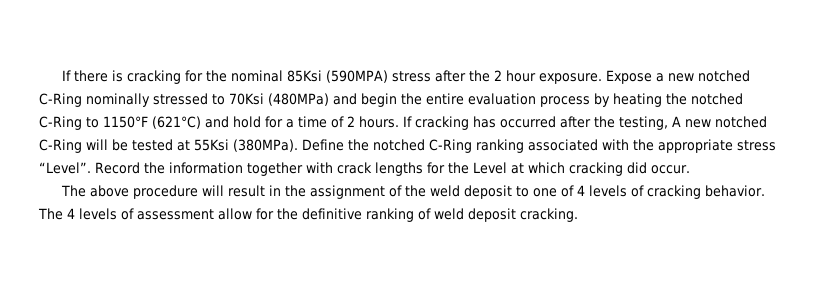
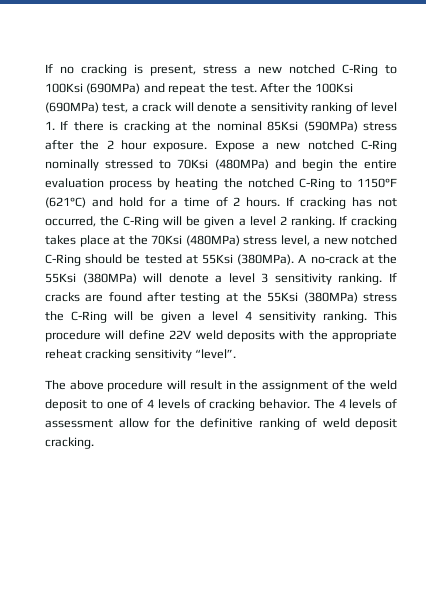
- If there is cracking for the nominal 85Ksi (590MPA) stress after the 2 hour exposure.
+ If no cracking is present, stress a new notched C-Ring to 100Ksi (690MPa) and repeat the test. After the 100Ksi (690MPa) test, a crack will denote a sensitivity ranking of level 1. If there is cracking at the nominal 85Ksi (590MPa) stress after the 2 hour exposure.
- If cracking has occurred after the testing, A new notched C-Ring will be tested at 55Ksi (380MPa).
+ If cracking has not occurred, the C-Ring will be given a level 2 ranking. If cracking takes place at the 70Ksi (480MPa) stress level, a new notched C-Ring should be tested at 55Ksi (380MPa).
- Define the notched C-Ring ranking associated with the appropriate stress “Level”. Record the information together with crack lengths for the Level at which cracking did occur.
+ A no-crack at the 55Ksi (380MPa) will denote a level 3 sensitivity ranking. If cracks are found after testing at the 55Ksi (380MPa) stress the C-Ring will be given a level 4 sensitivity ranking. This procedure will define 22V weld deposits with the appropriate reheat cracking sensitivity “level”.

